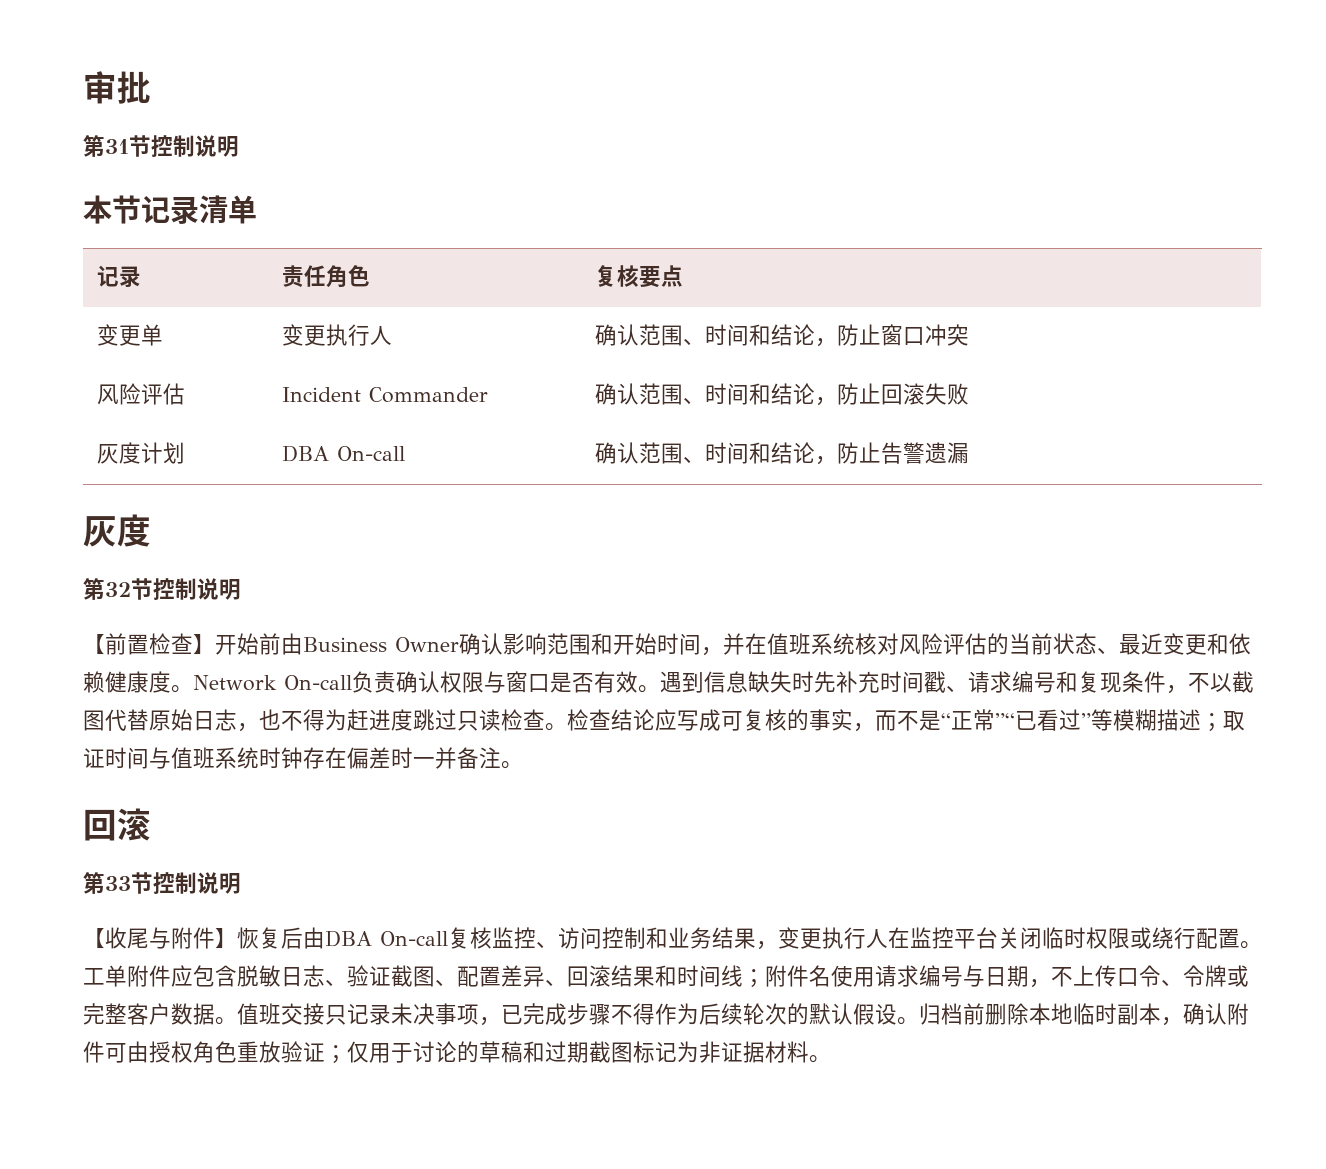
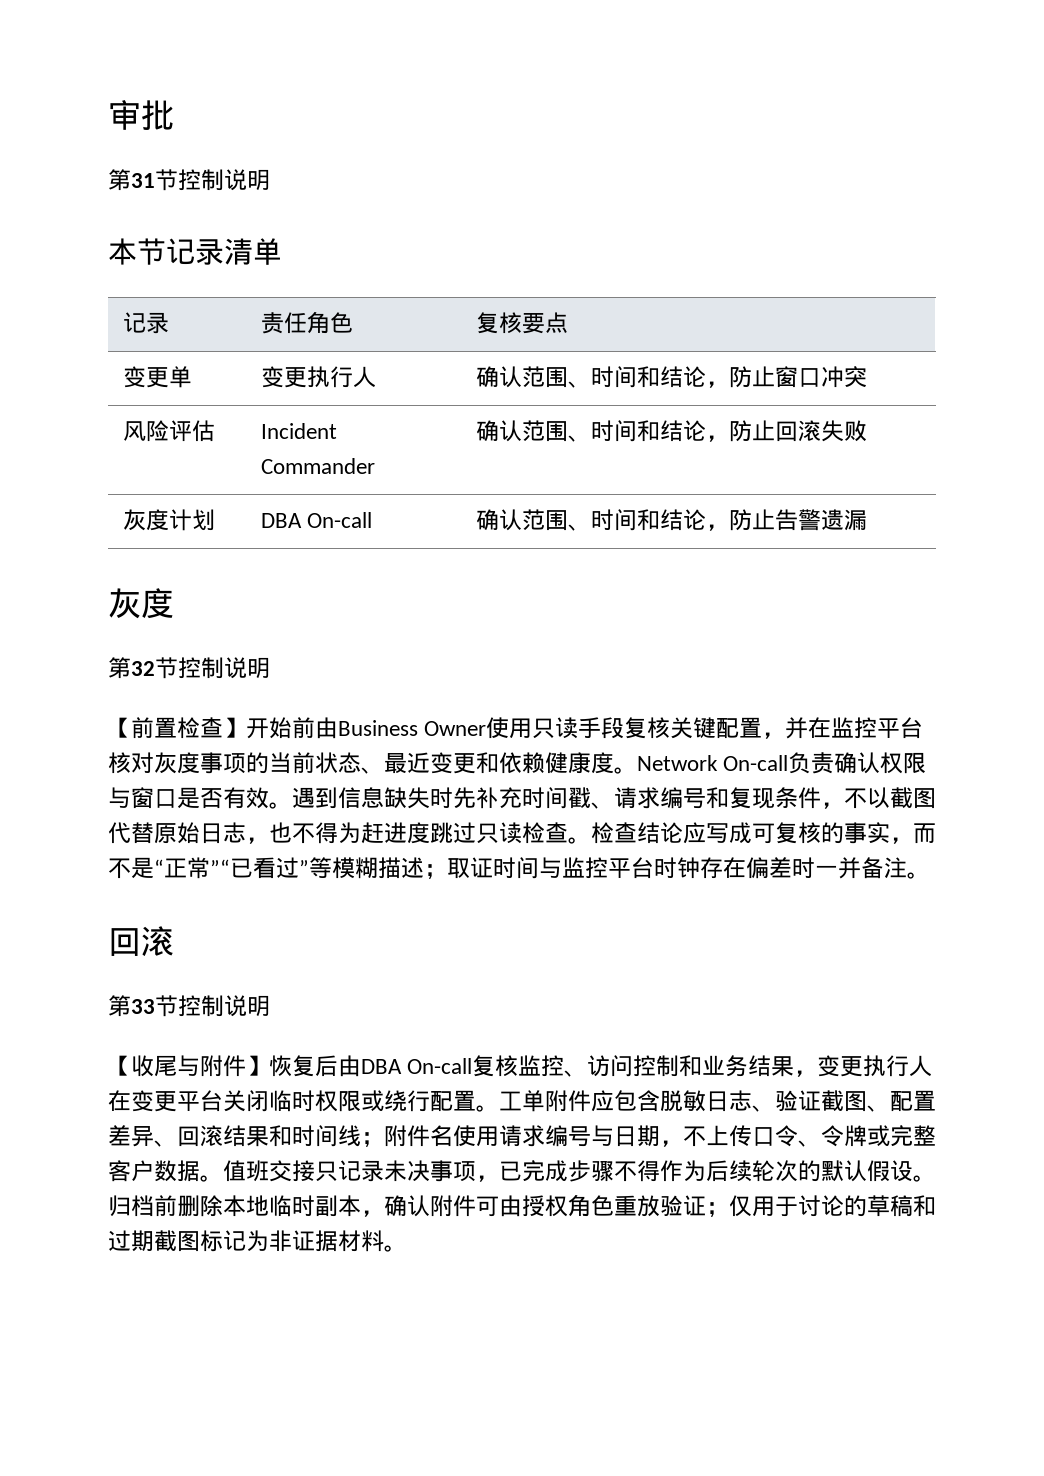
- 【前置检查】开始前由Business Owner确认影响范围和开始时间，并在值班系统核对风险评估的当前状态、最近变更和依赖健康度。
+ 【前置检查】开始前由Business Owner使用只读手段复核关键配置，并在监控平台核对灰度事项的当前状态、最近变更和依赖健康度。
- 检查结论应写成可复核的事实，而不是“正常”“已看过”等模糊描述；取证时间与值班系统时钟存在偏差时一并备注。
+ 检查结论应写成可复核的事实，而不是“正常”“已看过”等模糊描述；取证时间与监控平台时钟存在偏差时一并备注。
- 【收尾与附件】恢复后由DBA On-call复核监控、访问控制和业务结果，变更执行人在监控平台关闭临时权限或绕行配置。
+ 【收尾与附件】恢复后由DBA On-call复核监控、访问控制和业务结果，变更执行人在变更平台关闭临时权限或绕行配置。

